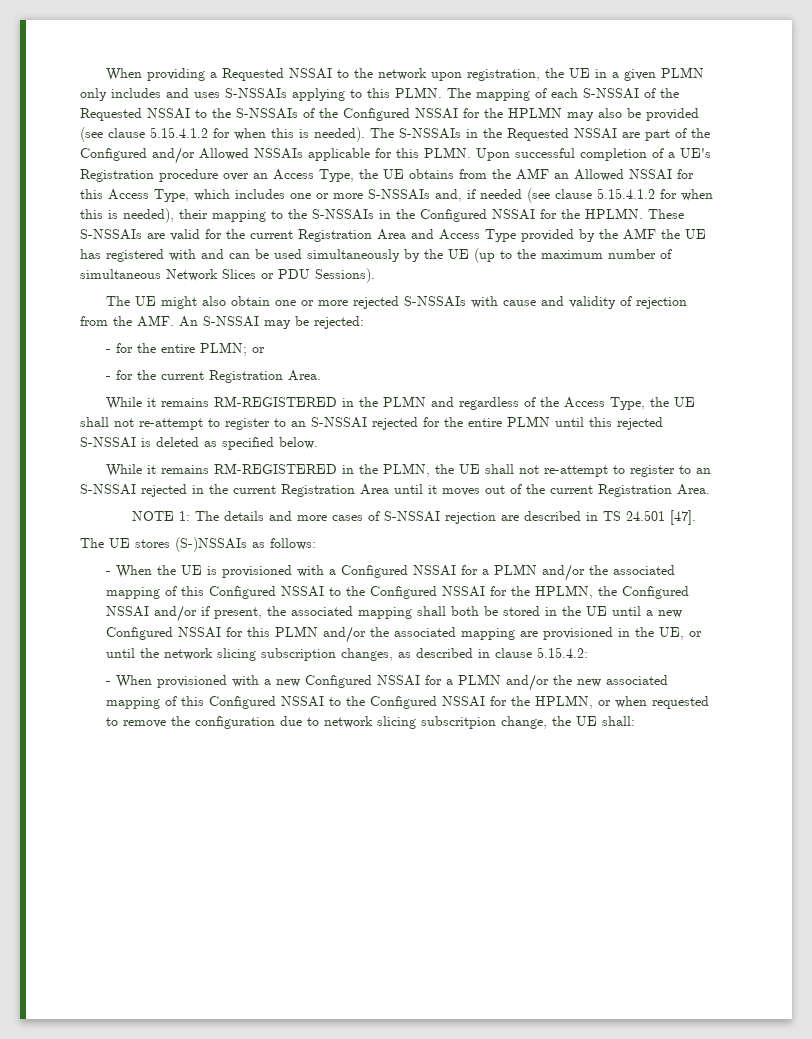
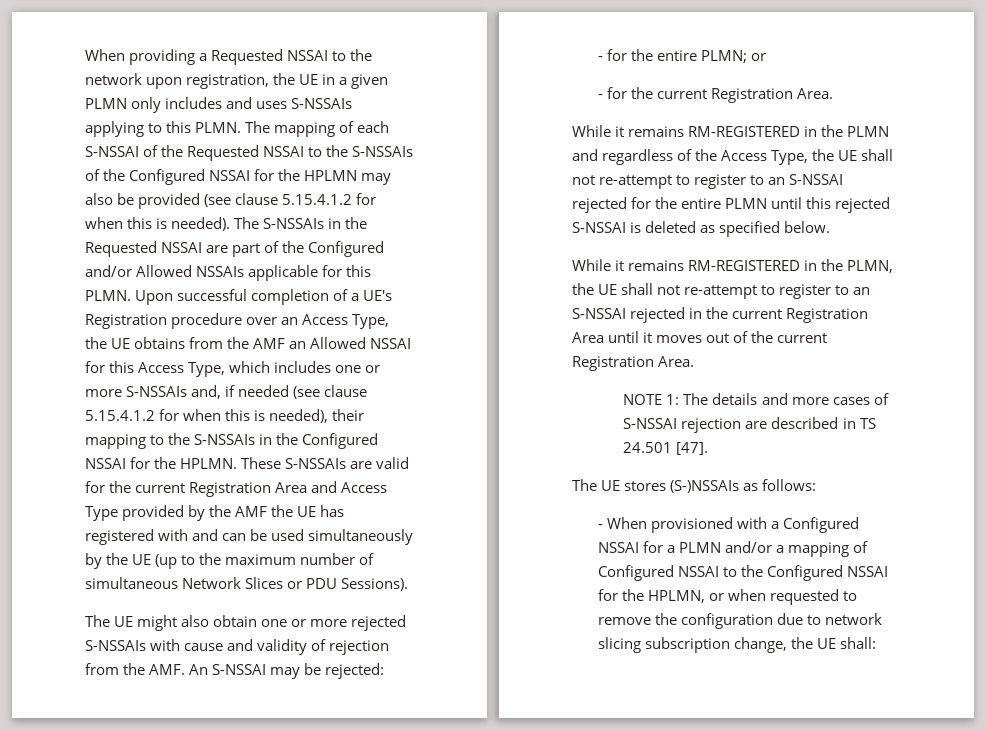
- - When the UE is provisioned with a Configured NSSAI for a PLMN and/or the associated mapping of this Configured NSSAI to the Configured NSSAI for the HPLMN, the Configured NSSAI and/or if present, the associated mapping shall both be stored in the UE until a new Configured NSSAI for this PLMN and/or the associated mapping are provisioned in the UE, or until the network slicing subscription changes, as described in clause 5.15.4.2:
- - When provisioned with a new Configured NSSAI for a PLMN and/or the new associated mapping of this Configured NSSAI to the Configured NSSAI for the HPLMN, or when requested to remove the configuration due to network slicing subscritpion change, the UE shall:
+ - When provisioned with a Configured NSSAI for a PLMN and/or a mapping of Configured NSSAI to the Configured NSSAI for the HPLMN, or when requested to remove the configuration due to network slicing subscription change, the UE shall:

